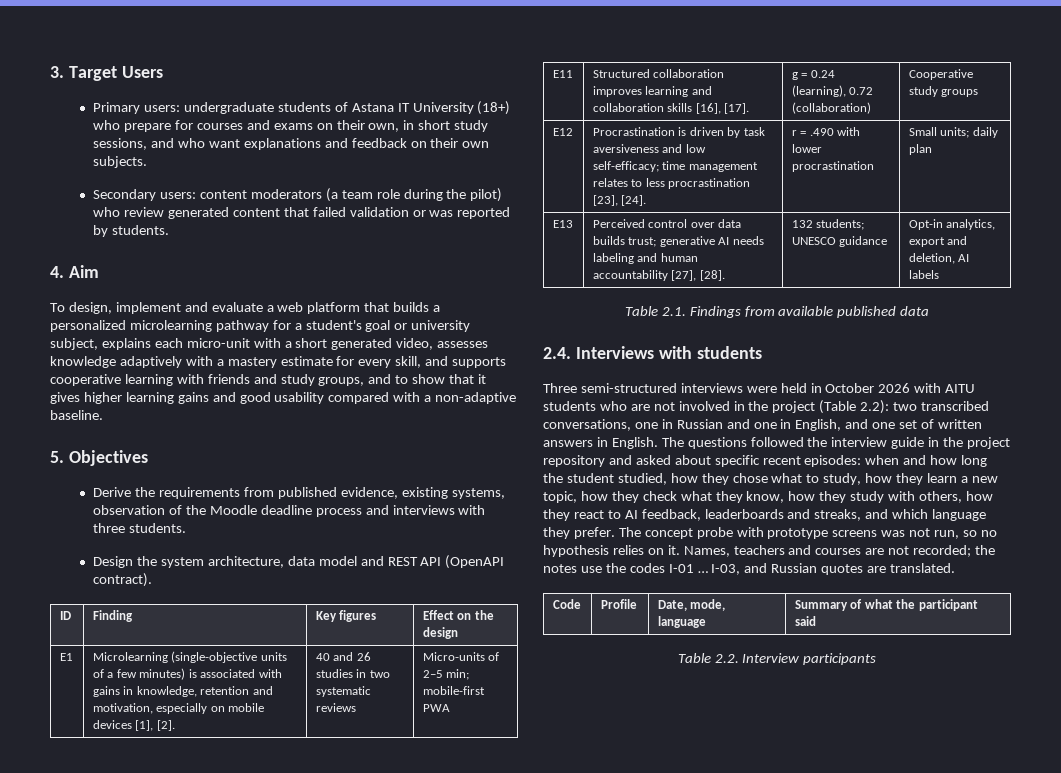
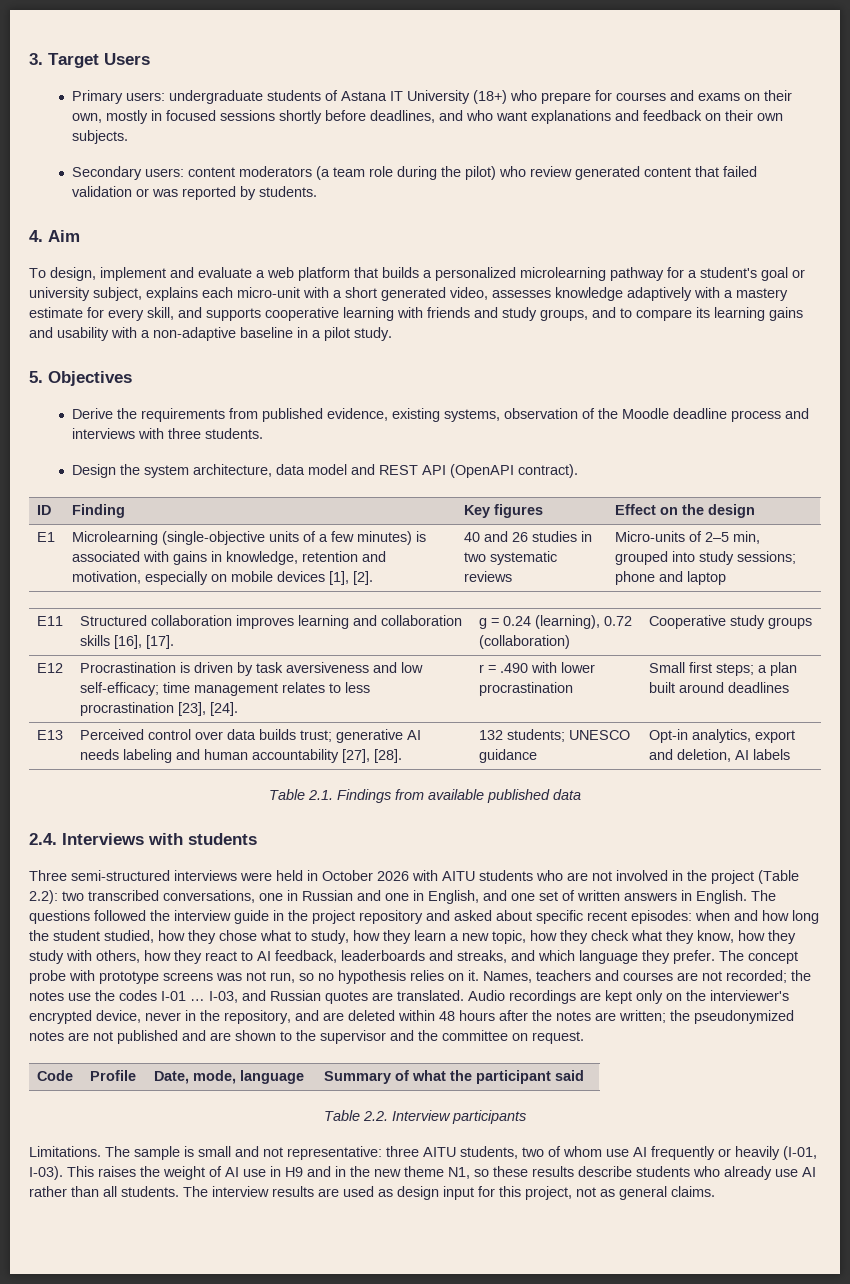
- Primary users: undergraduate students of Astana IT University (18+) who prepare for courses and exams on their own, in short study sessions, and who want explanations and feedback on their own subjects.
+ Primary users: undergraduate students of Astana IT University (18+) who prepare for courses and exams on their own, mostly in focused sessions shortly before deadlines, and who want explanations and feedback on their own subjects.
- To design, implement and evaluate a web platform that builds a personalized microlearning pathway for a student's goal or university subject, explains each micro-unit with a short generated video, assesses knowledge adaptively with a mastery estimate for every skill, and supports cooperative learning with friends and study groups, and to show that it gives higher learning gains and good usability compared with a non-adaptive baseline.
+ To design, implement and evaluate a web platform that builds a personalized microlearning pathway for a student's goal or university subject, explains each micro-unit with a short generated video, assesses knowledge adaptively with a mastery estimate for every skill, and supports cooperative learning with friends and study groups, and to compare its learning gains and usability with a non-adaptive baseline in a pilot study.
- Micro-units of 2–5 min; mobile-first PWA
+ Micro-units of 2–5 min, grouped into study sessions; phone and laptop
- E12 | Procrastination is driven by task aversiveness and low self-efficacy; time management relates to less procrastination [23], [24]. | r = .490 with lower procrastination | Small units; daily plan
+ E12 | Procrastination is driven by task aversiveness and low self-efficacy; time management relates to less procrastination [23], [24]. | r = .490 with lower procrastination | Small first steps; a plan built around deadlines
+ Audio recordings are kept only on the interviewer's encrypted device, never in the repository, and are deleted within 48 hours after the notes are written; the pseudonymized notes are not published and are shown to the supervisor and the committee on request.
+ Limitations. The sample is small and not representative: three AITU students, two of whom use AI frequently or heavily (I-01, I-03). This raises the weight of AI use in H9 and in the new theme N1, so these results describe students who already use AI rather than all students. The interview results are used as design input for this project, not as general claims.

